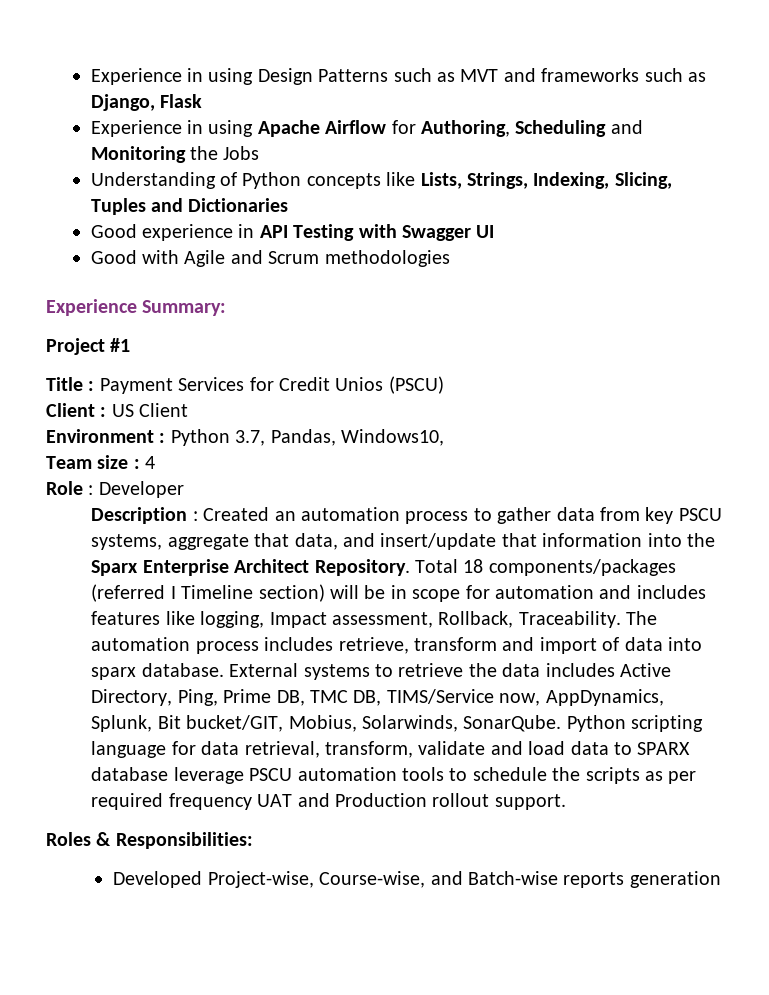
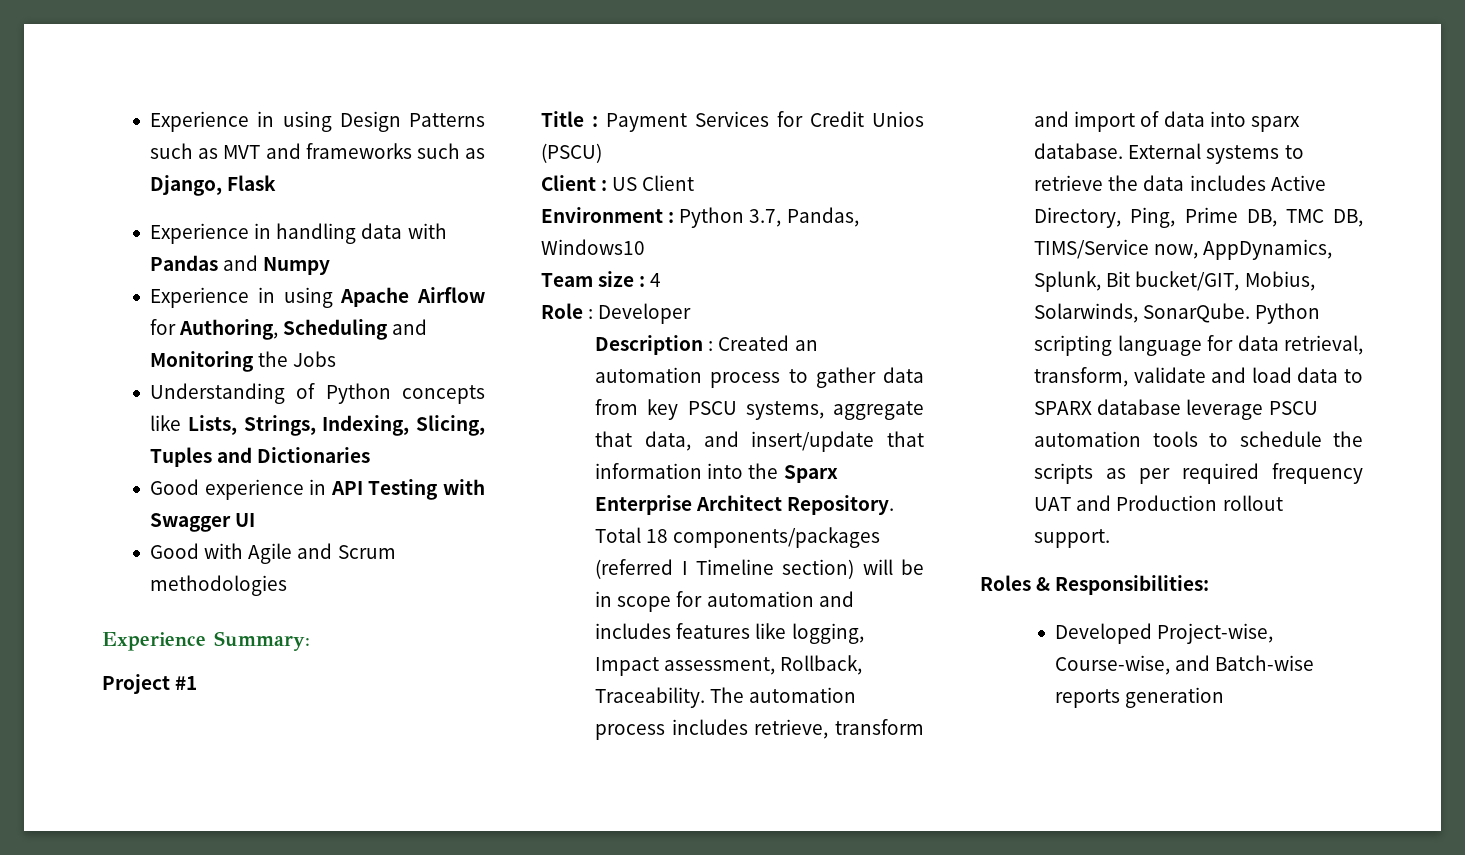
+ Experience in handling data with Pandas and Numpy
- Environment : Python 3.7, Pandas, Windows10,
+ Environment : Python 3.7, Pandas, Windows10

